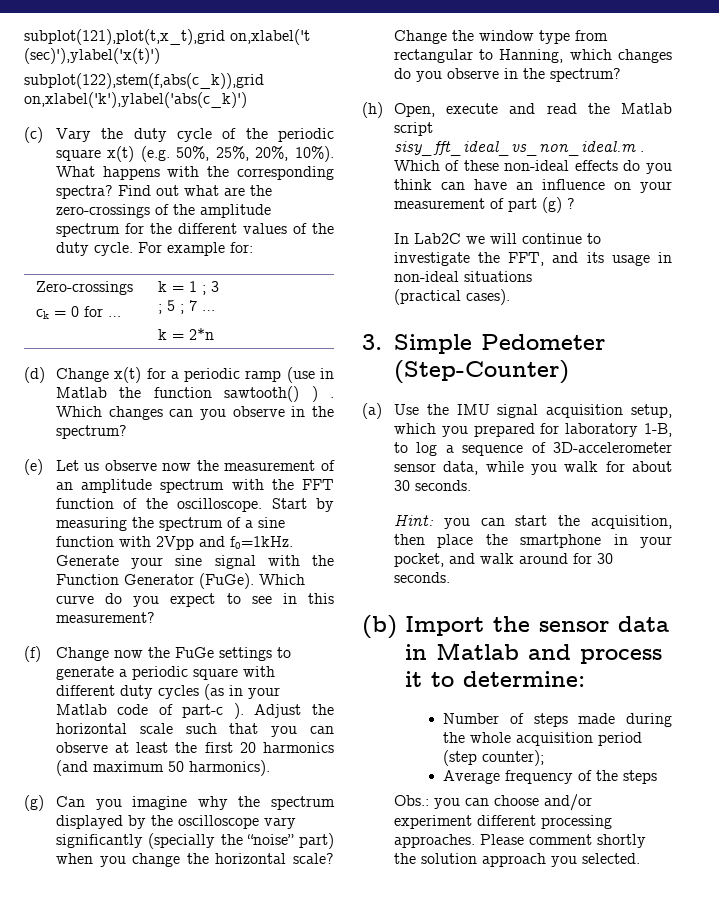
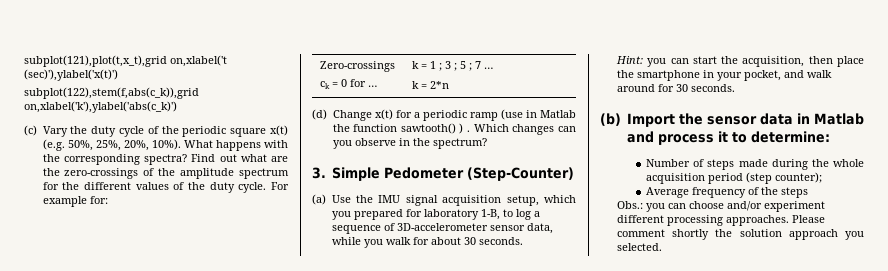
- (e) Let us observe now the measurement of an amplitude spectrum with the FFT function of the oscilloscope. Start by measuring the spectrum of a sine function with 2Vpp and f0=1kHz. Generate your sine signal with the Function Generator (FuGe). Which curve do you expect to see in this measurement?
- (f) Change now the FuGe settings to generate a periodic square with different duty cycles (as in your Matlab code of part-c ). Adjust the horizontal scale such that you can observe at least the first 20 harmonics (and maximum 50 harmonics).
- (g) Can you imagine why the spectrum displayed by the oscilloscope vary significantly (specially the “noise” part) when you change the horizontal scale? Change the window type from rectangular to Hanning, which changes do you observe in the spectrum?
- (h) Open, execute and read the Matlab script sisy_fft_ideal_vs_non_ideal.m . Which of these non-ideal effects do you think can have an influence on your measurement of part (g) ?
- In Lab2C we will continue to investigate the FFT, and its usage in non-ideal situations
- (practical cases).

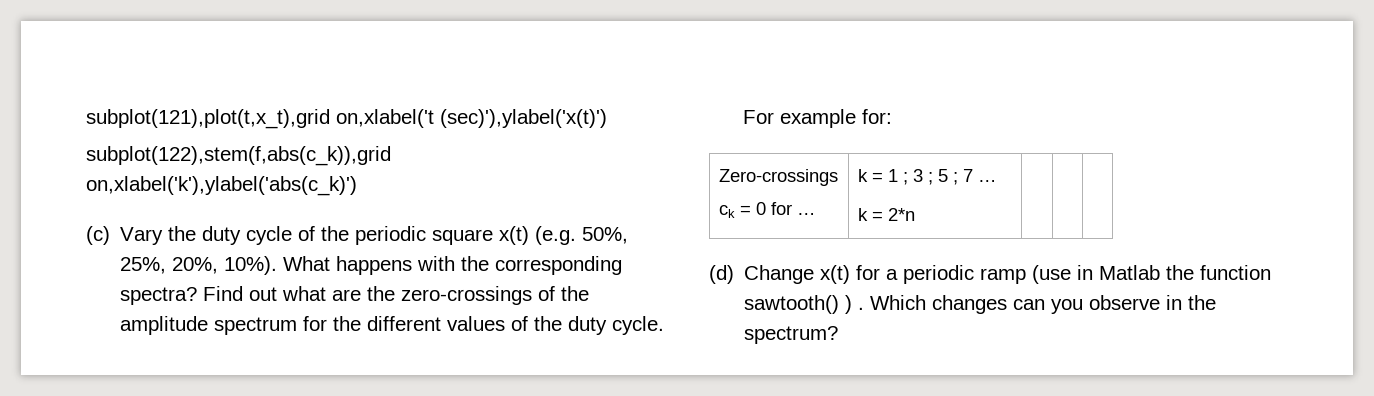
- 3. Simple Pedometer (Step-Counter)
- (a) Use the IMU signal acquisition setup, which you prepared for laboratory 1-B, to log a sequence of 3D-accelerometer sensor data, while you walk for about 30 seconds.
- Hint: you can start the acquisition, then place the smartphone in your pocket, and walk around for 30 seconds.
- (b) Import the sensor data in Matlab and process it to determine:
- Number of steps made during the whole acquisition period (step counter);
- Average frequency of the steps
- Obs.: you can choose and/or experiment different processing approaches. Please comment shortly the solution approach you selected.

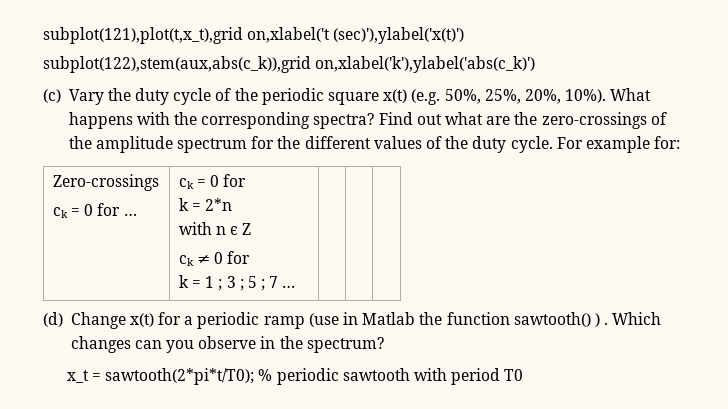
- subplot(122),stem(f,abs(c_k)),grid on,xlabel('k'),ylabel('abs(c_k)')
+ subplot(122),stem(aux,abs(c_k)),grid on,xlabel('k'),ylabel('abs(c_k)')
  Zero-crossings
- ck = 0 for … | k = 1 ; 3 ; 5 ; 7 …
- k = 2*n | | |
+ ck = 0 for … | ck = 0 for
+ k = 2*n
+ with n ϵ Z
+ ck ≠ 0 for
+ k = 1 ; 3 ; 5 ; 7 … | | |
+ x_t = sawtooth(2*pi*t/T0); % periodic sawtooth with period T0

